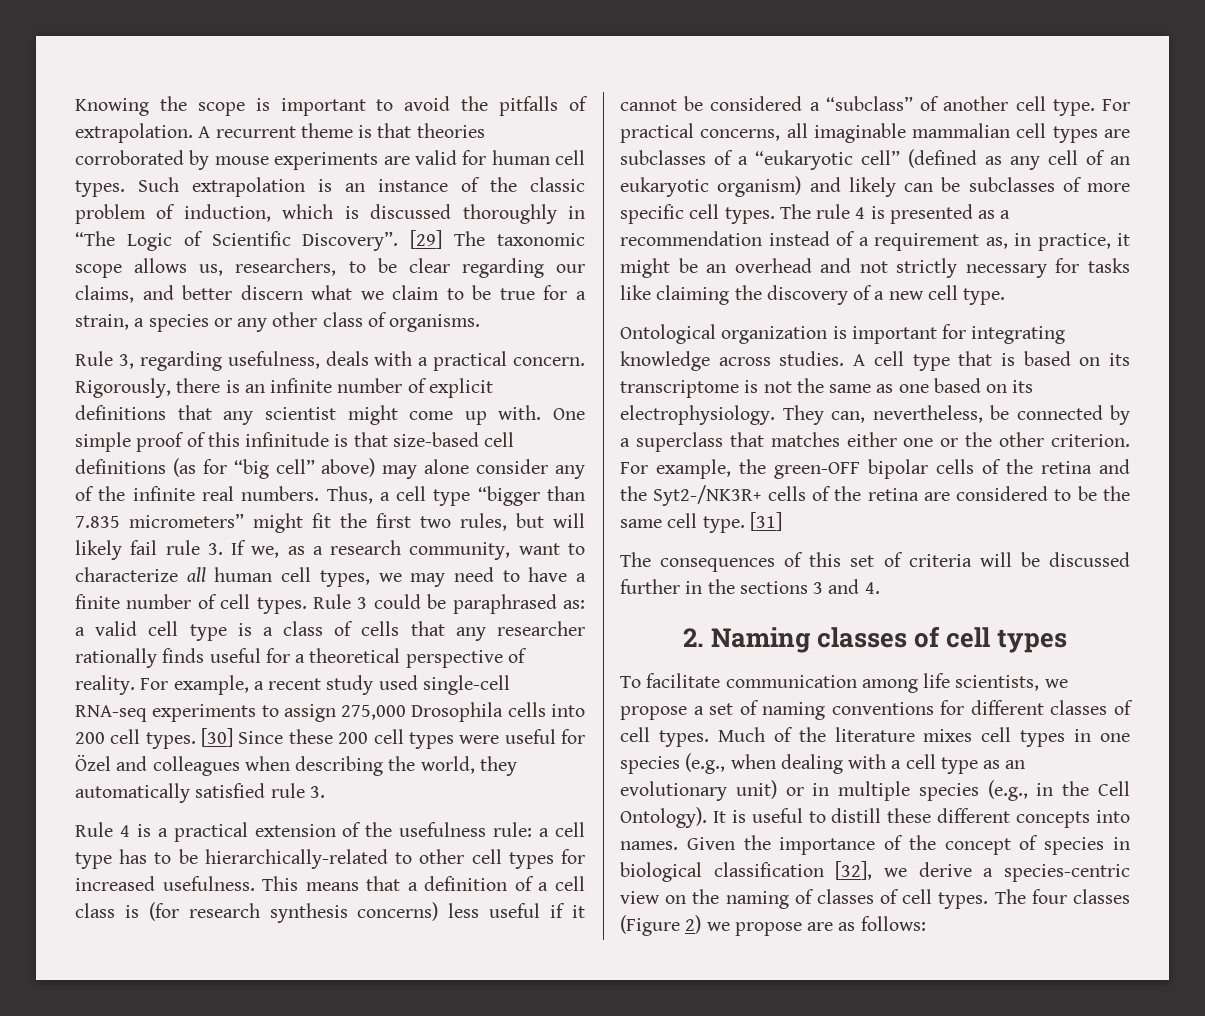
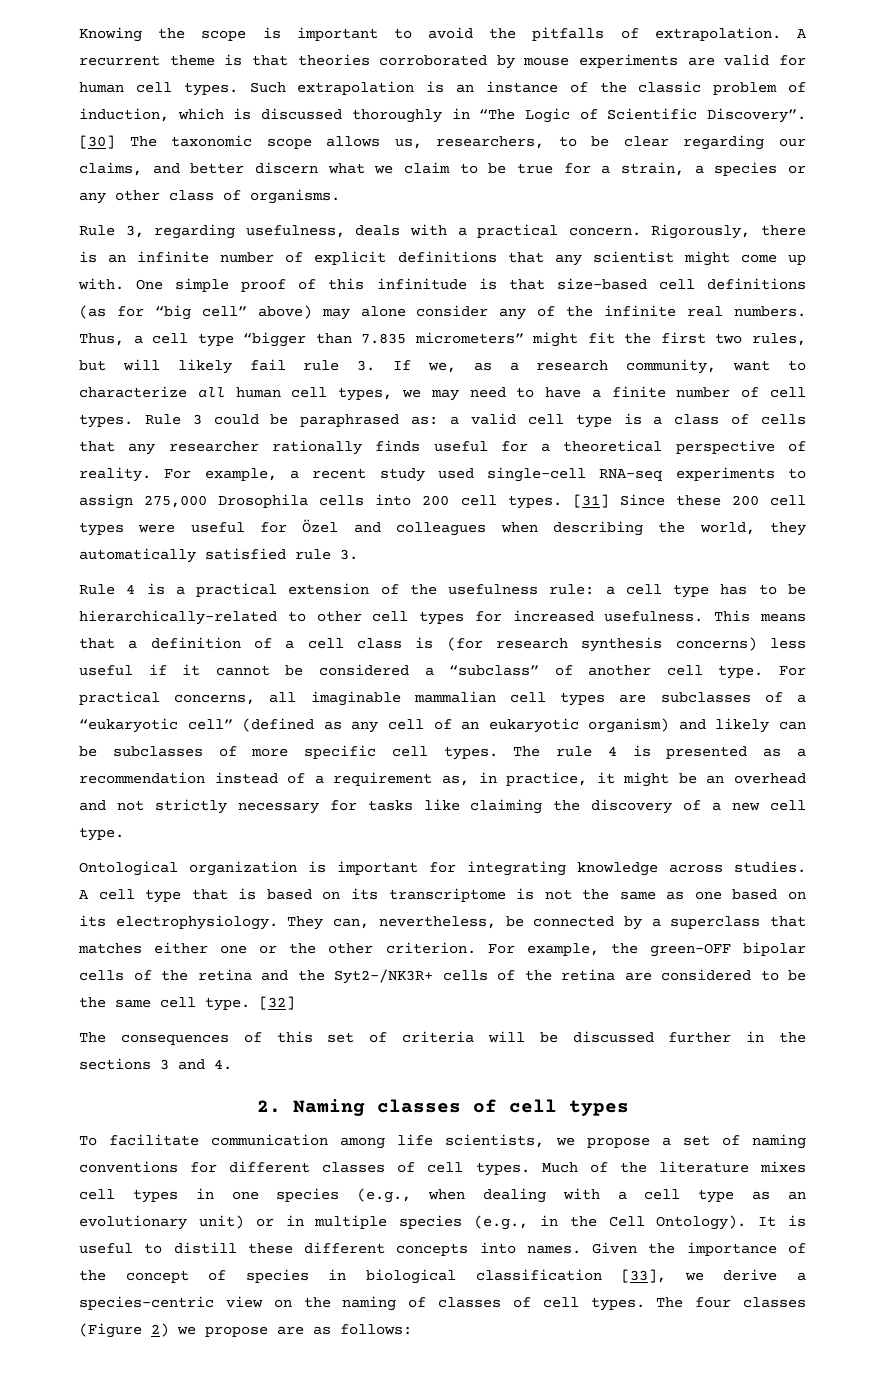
- [29] The taxonomic scope allows us, researchers, to be clear regarding our claims, and better discern what we claim to be true for a strain, a species or any other class of organisms.
+ [30] The taxonomic scope allows us, researchers, to be clear regarding our claims, and better discern what we claim to be true for a strain, a species or any other class of organisms.
- [30] Since these 200 cell types were useful for Özel and colleagues when describing the world, they automatically satisfied rule 3.
+ [31] Since these 200 cell types were useful for Özel and colleagues when describing the world, they automatically satisfied rule 3.
- [31]
+ [32]
- Given the importance of the concept of species in biological classification [32], we derive a species-centric view on the naming of classes of cell types.
+ Given the importance of the concept of species in biological classification [33], we derive a species-centric view on the naming of classes of cell types.

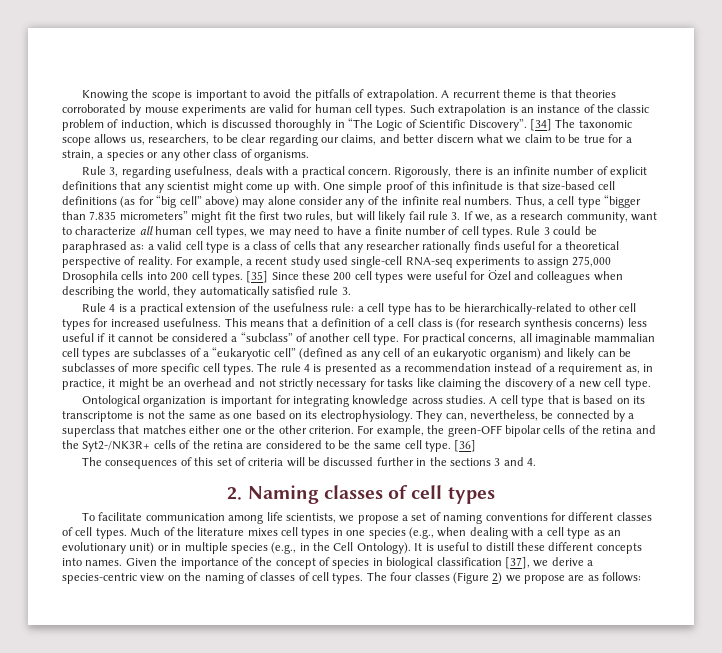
- [30] The taxonomic scope allows us, researchers, to be clear regarding our claims, and better discern what we claim to be true for a strain, a species or any other class of organisms.
+ [34] The taxonomic scope allows us, researchers, to be clear regarding our claims, and better discern what we claim to be true for a strain, a species or any other class of organisms.
- [31] Since these 200 cell types were useful for Özel and colleagues when describing the world, they automatically satisfied rule 3.
+ [35] Since these 200 cell types were useful for Özel and colleagues when describing the world, they automatically satisfied rule 3.
- [32]
+ [36]
- Given the importance of the concept of species in biological classification [33], we derive a species-centric view on the naming of classes of cell types.
+ Given the importance of the concept of species in biological classification [37], we derive a species-centric view on the naming of classes of cell types.

